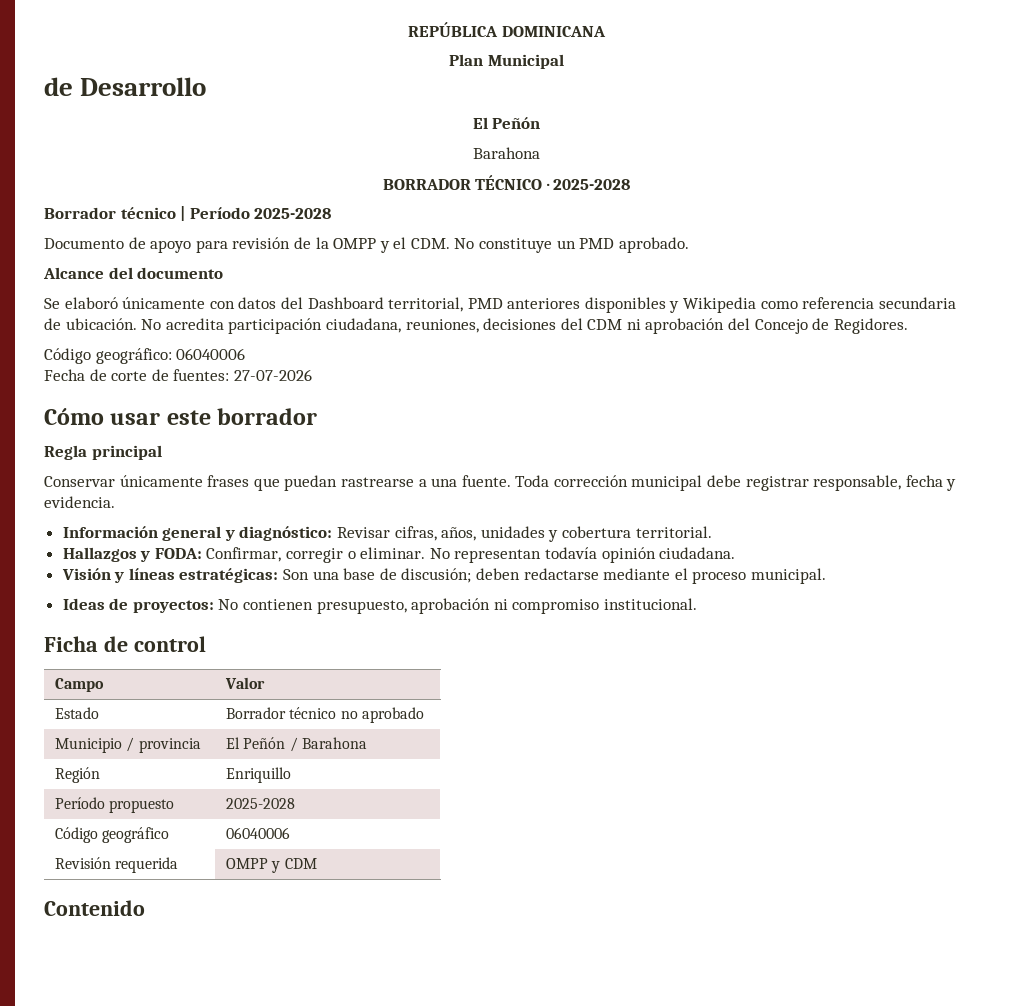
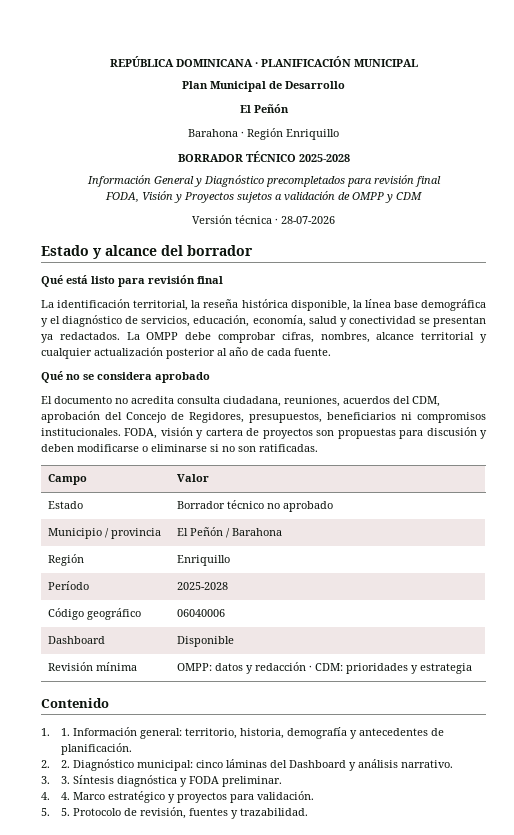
- REPÚBLICA DOMINICANA
+ REPÚBLICA DOMINICANA · PLANIFICACIÓN MUNICIPAL
- Plan Municipal
- de Desarrollo
+ Plan Municipal de Desarrollo
  El Peñón
- Barahona
+ Barahona · Región Enriquillo
- BORRADOR TÉCNICO · 2025-2028
- Borrador técnico | Período 2025-2028
- Documento de apoyo para revisión de la OMPP y el CDM. No constituye un PMD aprobado.
- Alcance del documento
- Se elaboró únicamente con datos del Dashboard territorial, PMD anteriores disponibles y Wikipedia como referencia secundaria de ubicación. No acredita participación ciudadana, reuniones, decisiones del CDM ni aprobación del Concejo de Regidores.
- Código geográfico: 06040006
- Fecha de corte de fuentes: 27-07-2026
- Cómo usar este borrador
- Regla principal
- Conservar únicamente frases que puedan rastrearse a una fuente. Toda corrección municipal debe registrar responsable, fecha y evidencia.
- Información general y diagnóstico: Revisar cifras, años, unidades y cobertura territorial.
- Hallazgos y FODA: Confirmar, corregir o eliminar. No representan todavía opinión ciudadana.
- Visión y líneas estratégicas: Son una base de discusión; deben redactarse mediante el proceso municipal.
- Ideas de proyectos: No contienen presupuesto, aprobación ni compromiso institucional.
- Ficha de control
+ BORRADOR TÉCNICO 2025-2028
+ Información General y Diagnóstico precompletados para revisión final
+ FODA, Visión y Proyectos sujetos a validación de OMPP y CDM
+ Versión técnica · 28-07-2026
+ Estado y alcance del borrador
+ Qué está listo para revisión final
+ La identificación territorial, la reseña histórica disponible, la línea base demográfica y el diagnóstico de servicios, educación, economía, salud y conectividad se presentan ya redactados. La OMPP debe comprobar cifras, nombres, alcance territorial y cualquier actualización posterior al año de cada fuente.
+ Qué no se considera aprobado
+ El documento no acredita consulta ciudadana, reuniones, acuerdos del CDM, aprobación del Concejo de Regidores, presupuestos, beneficiarios ni compromisos institucionales. FODA, visión y cartera de proyectos son propuestas para discusión y deben modificarse o eliminarse si no son ratificadas.
- Período propuesto | 2025-2028
+ Período | 2025-2028
+ Dashboard | Disponible
- Revisión requerida | OMPP y CDM
+ Revisión mínima | OMPP: datos y redacción · CDM: prioridades y estrategia
  Contenido
+ 1. 1. Información general: territorio, historia, demografía y antecedentes de planificación.
+ 2. 2. Diagnóstico municipal: cinco láminas del Dashboard y análisis narrativo.
+ 3. 3. Síntesis diagnóstica y FODA preliminar.
+ 4. 4. Marco estratégico y proyectos para validación.
+ 5. 5. Protocolo de revisión, fuentes y trazabilidad.

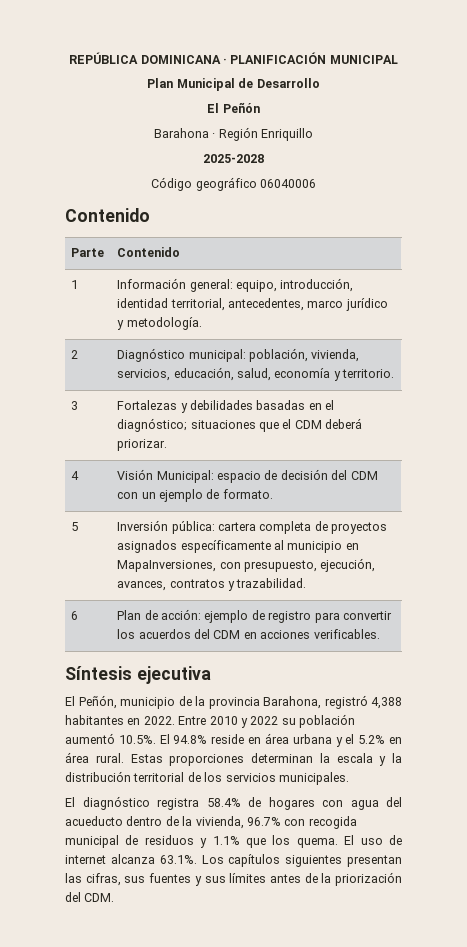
- BORRADOR TÉCNICO 2025-2028
- Información General y Diagnóstico precompletados para revisión final
- FODA, Visión y Proyectos sujetos a validación de OMPP y CDM
- Versión técnica · 28-07-2026
- Estado y alcance del borrador
- Qué está listo para revisión final
- La identificación territorial, la reseña histórica disponible, la línea base demográfica y el diagnóstico de servicios, educación, economía, salud y conectividad se presentan ya redactados. La OMPP debe comprobar cifras, nombres, alcance territorial y cualquier actualización posterior al año de cada fuente.
- Qué no se considera aprobado
- El documento no acredita consulta ciudadana, reuniones, acuerdos del CDM, aprobación del Concejo de Regidores, presupuestos, beneficiarios ni compromisos institucionales. FODA, visión y cartera de proyectos son propuestas para discusión y deben modificarse o eliminarse si no son ratificadas.
- Campo | Valor
- Estado | Borrador técnico no aprobado
- Municipio / provincia | El Peñón / Barahona
- Región | Enriquillo
- Período | 2025-2028
- Código geográfico | 06040006
- Dashboard | Disponible
- Revisión mínima | OMPP: datos y redacción · CDM: prioridades y estrategia
+ 2025-2028
+ Código geográfico 06040006
  Contenido
- 1. 1. Información general: territorio, historia, demografía y antecedentes de planificación.
- 2. 2. Diagnóstico municipal: cinco láminas del Dashboard y análisis narrativo.
- 3. 3. Síntesis diagnóstica y FODA preliminar.
- 4. 4. Marco estratégico y proyectos para validación.
- 5. 5. Protocolo de revisión, fuentes y trazabilidad.
+ Parte | Contenido
+ 1 | Información general: equipo, introducción, identidad territorial, antecedentes, marco jurídico y metodología.
+ 2 | Diagnóstico municipal: población, vivienda, servicios, educación, salud, economía y territorio.
+ 3 | Fortalezas y debilidades basadas en el diagnóstico; situaciones que el CDM deberá priorizar.
+ 4 | Visión Municipal: espacio de decisión del CDM con un ejemplo de formato.
+ 5 | Inversión pública: cartera completa de proyectos asignados específicamente al municipio en MapaInversiones, con presupuesto, ejecución, avances, contratos y trazabilidad.
+ 6 | Plan de acción: ejemplo de registro para convertir los acuerdos del CDM en acciones verificables.
+ Síntesis ejecutiva
+ El Peñón, municipio de la provincia Barahona, registró 4,388 habitantes en 2022. Entre 2010 y 2022 su población aumentó 10.5%. El 94.8% reside en área urbana y el 5.2% en área rural. Estas proporciones determinan la escala y la distribución territorial de los servicios municipales.
+ El diagnóstico registra 58.4% de hogares con agua del acueducto dentro de la vivienda, 96.7% con recogida municipal de residuos y 1.1% que los quema. El uso de internet alcanza 63.1%. Los capítulos siguientes presentan las cifras, sus fuentes y sus límites antes de la priorización del CDM.

